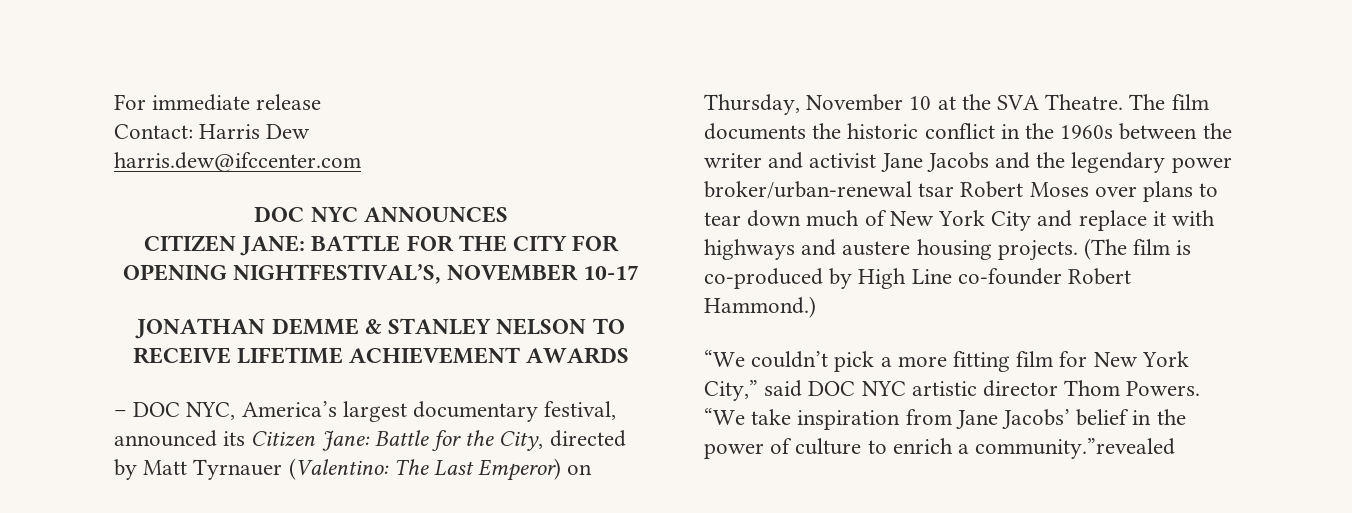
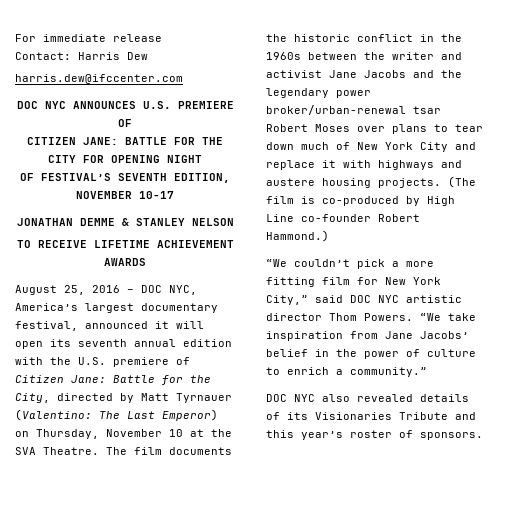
- DOC NYC ANNOUNCES
+ DOC NYC ANNOUNCES U.S. PREMIERE OF
- CITIZEN JANE: BATTLE FOR THE CITY FOR OPENING NIGHTFESTIVAL’S, NOVEMBER 10-17
+ CITIZEN JANE: BATTLE FOR THE CITY FOR OPENING NIGHT
+ OF FESTIVAL’S SEVENTH EDITION, NOVEMBER 10-17
- JONATHAN DEMME & STANLEY NELSON TO RECEIVE LIFETIME ACHIEVEMENT AWARDS
+ JONATHAN DEMME & STANLEY NELSON
+ TO RECEIVE LIFETIME ACHIEVEMENT AWARDS
- – DOC NYC, America’s largest documentary festival, announced its Citizen Jane: Battle for the City, directed by Matt Tyrnauer (Valentino: The Last Emperor) on Thursday, November 10 at the SVA Theatre.
+ August 25, 2016 – DOC NYC, America’s largest documentary festival, announced it will open its seventh annual edition with the U.S. premiere of Citizen Jane: Battle for the City, directed by Matt Tyrnauer (Valentino: The Last Emperor) on Thursday, November 10 at the SVA Theatre.
- “We take inspiration from Jane Jacobs’ belief in the power of culture to enrich a community.”revealed
+ “We take inspiration from Jane Jacobs’ belief in the power of culture to enrich a community.”
+ DOC NYC also revealed details of its Visionaries Tribute and this year’s roster of sponsors.

